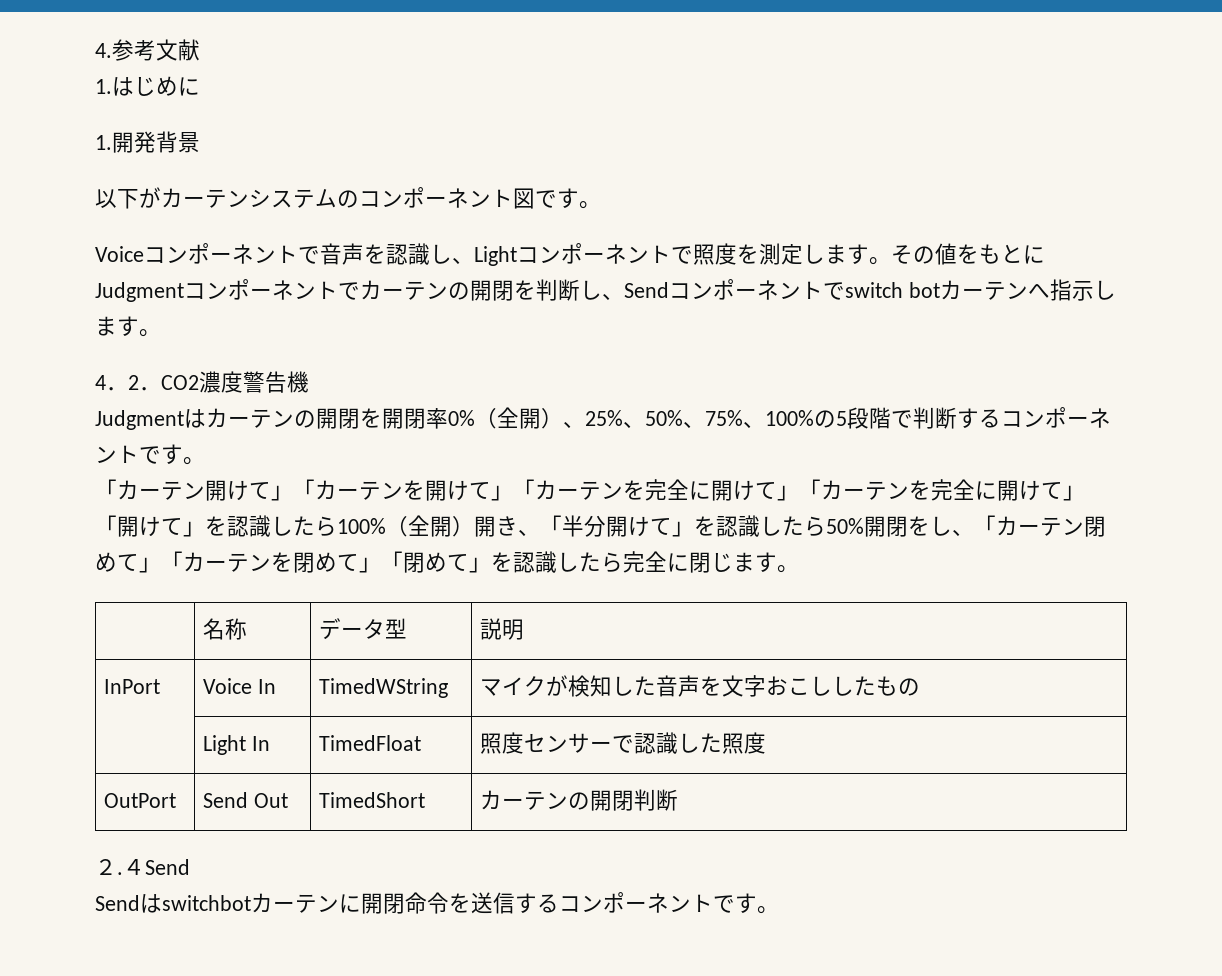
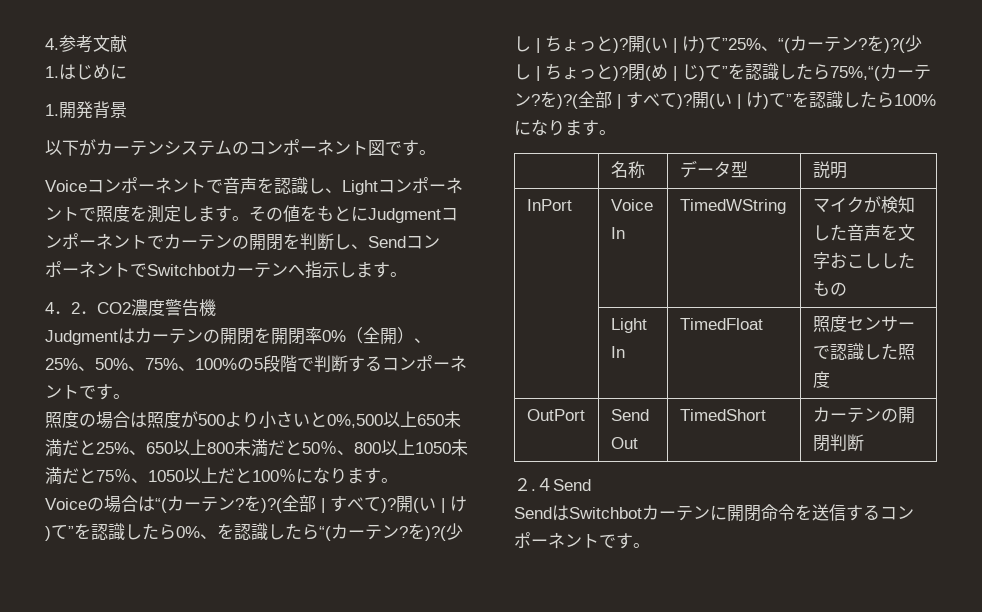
- その値をもとにJudgmentコンポーネントでカーテンの開閉を判断し、Sendコンポーネントでswitch botカーテンへ指示します。
+ その値をもとにJudgmentコンポーネントでカーテンの開閉を判断し、SendコンポーネントでSwitchbotカーテンへ指示します。
- 「カーテン開けて」「カーテンを開けて」「カーテンを完全に開けて」「カーテンを完全に開けて」「開けて」を認識したら100%（全開）開き、「半分開けて」を認識したら50%開閉をし、「カーテン閉めて」「カーテンを閉めて」「閉めて」を認識したら完全に閉じます。
+ 照度の場合は照度が500より小さいと0%,500以上650未満だと25%、650以上800未満だと50％、800以上1050未満だと75％、1050以上だと100％になります。
+ Voiceの場合は“(カーテン?を)?(全部 | すべて)?開(い | け)て”を認識したら0%、を認識したら“(カーテン?を)?(少し | ちょっと)?開(い | け)て”25%、“(カーテン?を)?(少し | ちょっと)?閉(め | じ)て”を認識したら75%,“(カーテン?を)?(全部 | すべて)?開(い | け)て”を認識したら100%になります。
- Sendはswitchbotカーテンに開閉命令を送信するコンポーネントです。
+ SendはSwitchbotカーテンに開閉命令を送信するコンポーネントです。

